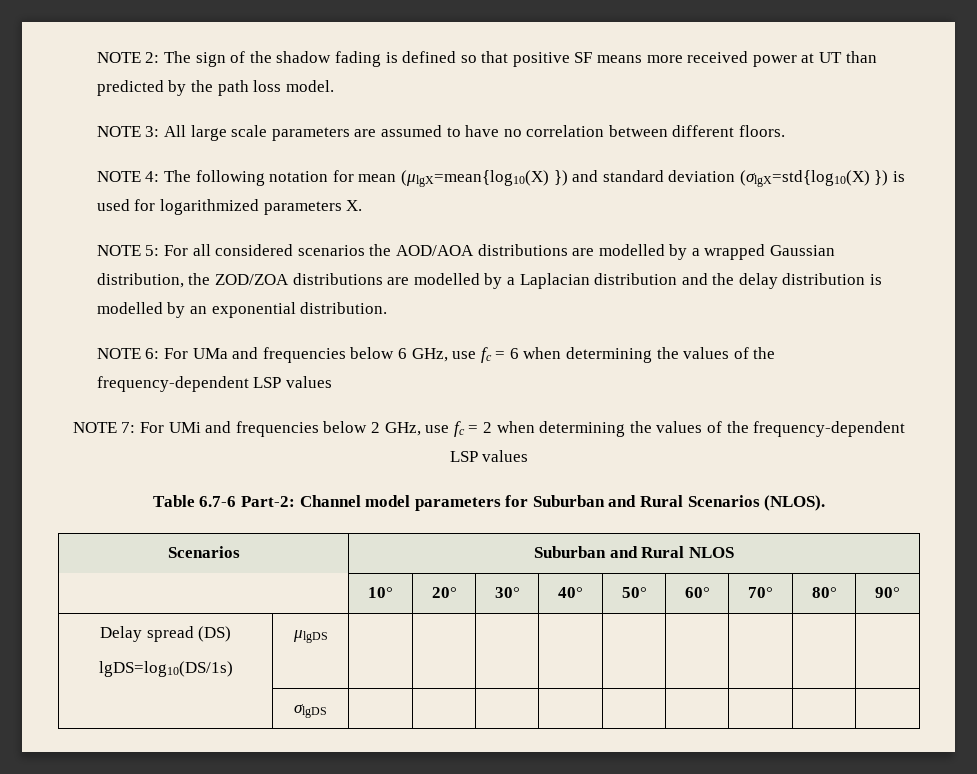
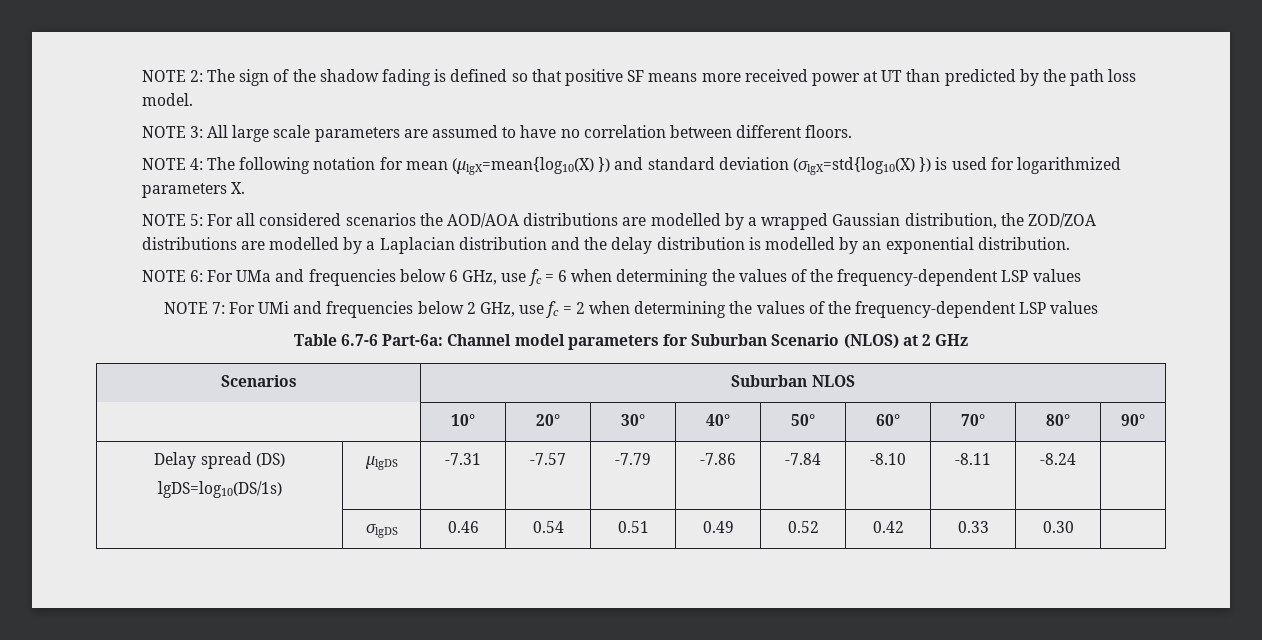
- Table 6.7-6 Part-2: Channel model parameters for Suburban and Rural Scenarios (NLOS).
+ Table 6.7-6 Part-6a: Channel model parameters for Suburban Scenario (NLOS) at 2 GHz
- Scenarios | Suburban and Rural NLOS
+ Scenarios | Suburban NLOS
  Delay spread (DS)
- lgDS=log10(DS/1s) | μlgDS | | | | | | | | |
- | σlgDS | | | | | | | | |
+ lgDS=log10(DS/1s) | μlgDS | -7.31 | -7.57 | -7.79 | -7.86 | -7.84 | -8.10 | -8.11 | -8.24 |
+ | σlgDS | 0.46 | 0.54 | 0.51 | 0.49 | 0.52 | 0.42 | 0.33 | 0.30 |

